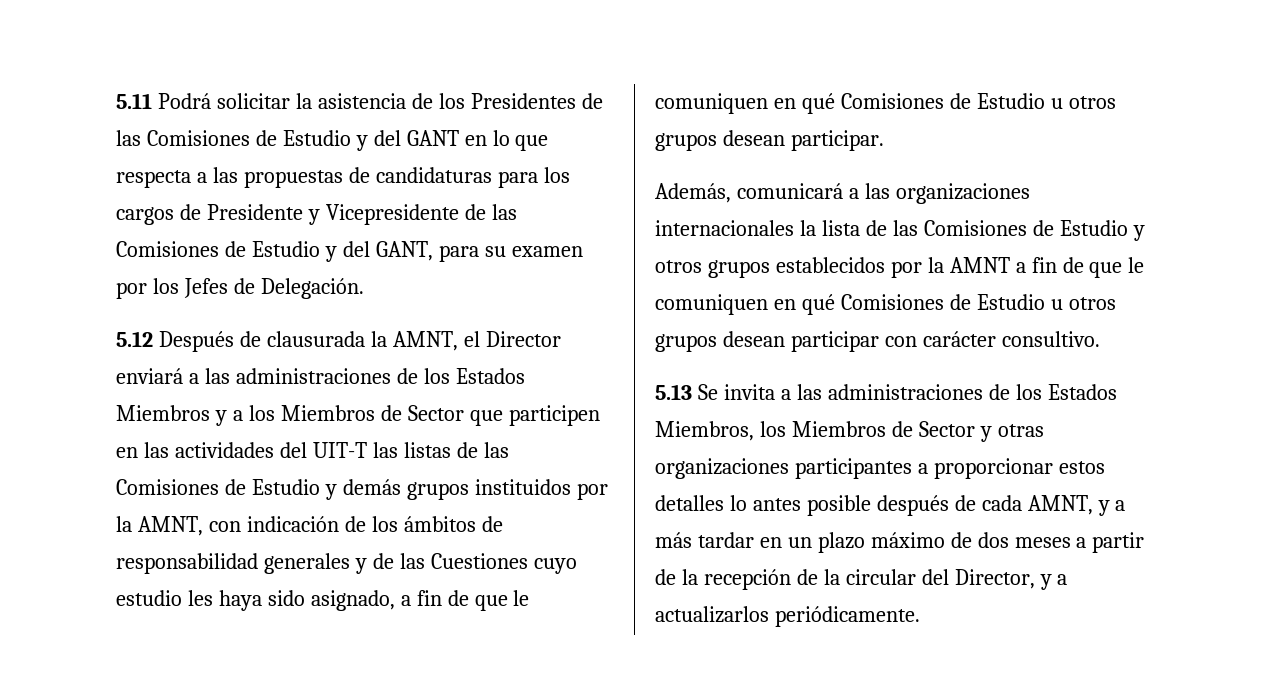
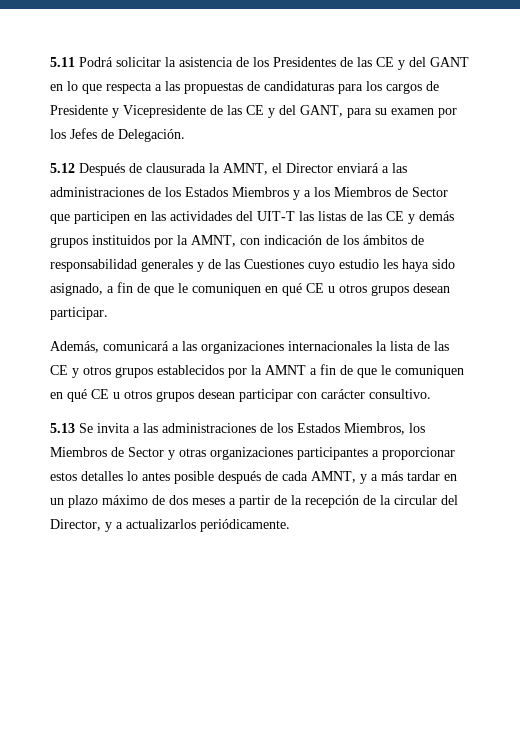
- 5.11 Podrá solicitar la asistencia de los Presidentes de las Comisiones de Estudio y del GANT en lo que respecta a las propuestas de candidaturas para los cargos de Presidente y Vicepresidente de las Comisiones de Estudio y del GANT, para su examen por los Jefes de Delegación.
+ 5.11 Podrá solicitar la asistencia de los Presidentes de las CE y del GANT en lo que respecta a las propuestas de candidaturas para los cargos de Presidente y Vicepresidente de las CE y del GANT, para su examen por los Jefes de Delegación.
- 5.12 Después de clausurada la AMNT, el Director enviará a las administraciones de los Estados Miembros y a los Miembros de Sector que participen en las actividades del UIT-T las listas de las Comisiones de Estudio y demás grupos instituidos por la AMNT, con indicación de los ámbitos de responsabilidad generales y de las Cuestiones cuyo estudio les haya sido asignado, a fin de que le comuniquen en qué Comisiones de Estudio u otros grupos desean participar.
+ 5.12 Después de clausurada la AMNT, el Director enviará a las administraciones de los Estados Miembros y a los Miembros de Sector que participen en las actividades del UIT-T las listas de las CE y demás grupos instituidos por la AMNT, con indicación de los ámbitos de responsabilidad generales y de las Cuestiones cuyo estudio les haya sido asignado, a fin de que le comuniquen en qué CE u otros grupos desean participar.
- Además, comunicará a las organizaciones internacionales la lista de las Comisiones de Estudio y otros grupos establecidos por la AMNT a fin de que le comuniquen en qué Comisiones de Estudio u otros grupos desean participar con carácter consultivo.
+ Además, comunicará a las organizaciones internacionales la lista de las CE y otros grupos establecidos por la AMNT a fin de que le comuniquen en qué CE u otros grupos desean participar con carácter consultivo.

